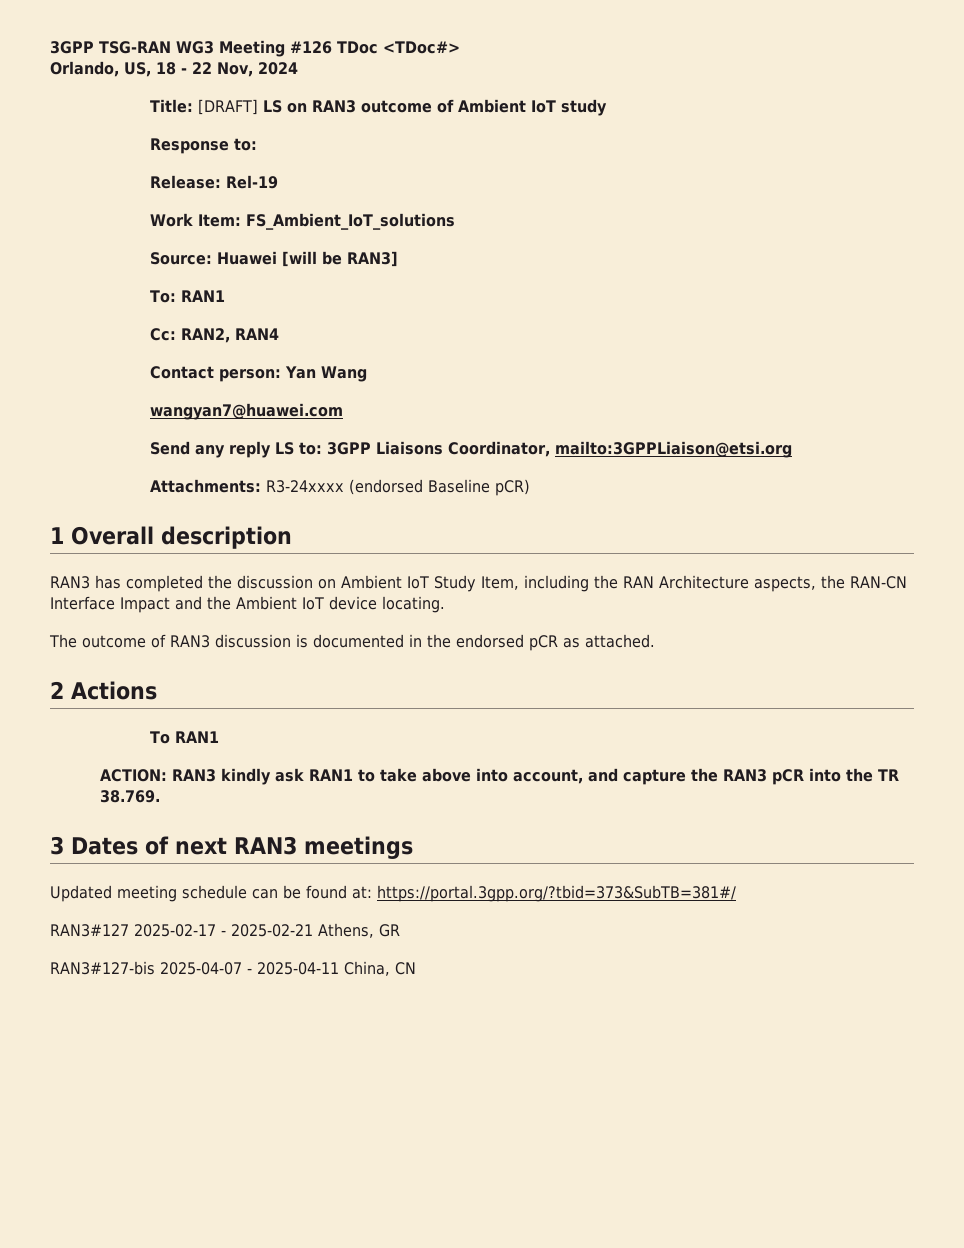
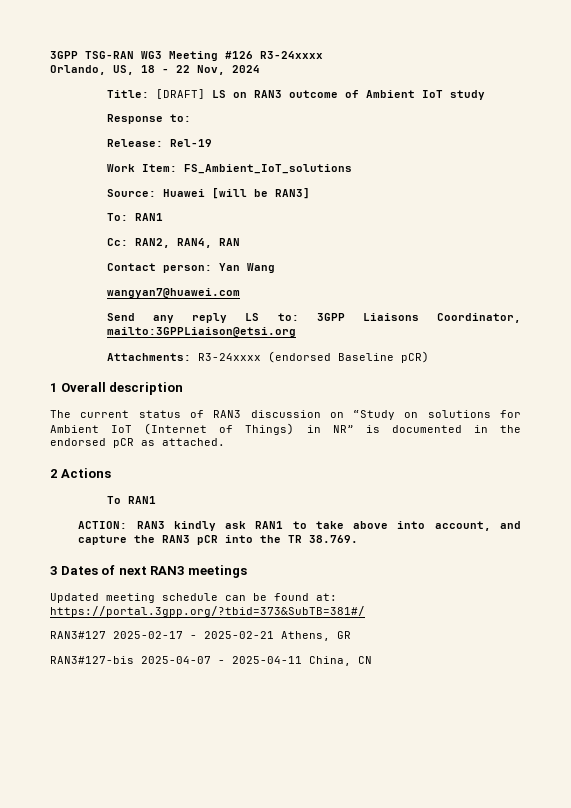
- 3GPP TSG-RAN WG3 Meeting #126 TDoc <TDoc#>
+ 3GPP TSG-RAN WG3 Meeting #126 R3-24xxxx
- Cc: RAN2, RAN4
+ Cc: RAN2, RAN4, RAN
- RAN3 has completed the discussion on Ambient IoT Study Item, including the RAN Architecture aspects, the RAN-CN Interface Impact and the Ambient IoT device locating.
- The outcome of RAN3 discussion is documented in the endorsed pCR as attached.
+ The current status of RAN3 discussion on “Study on solutions for Ambient IoT (Internet of Things) in NR” is documented in the endorsed pCR as attached.

